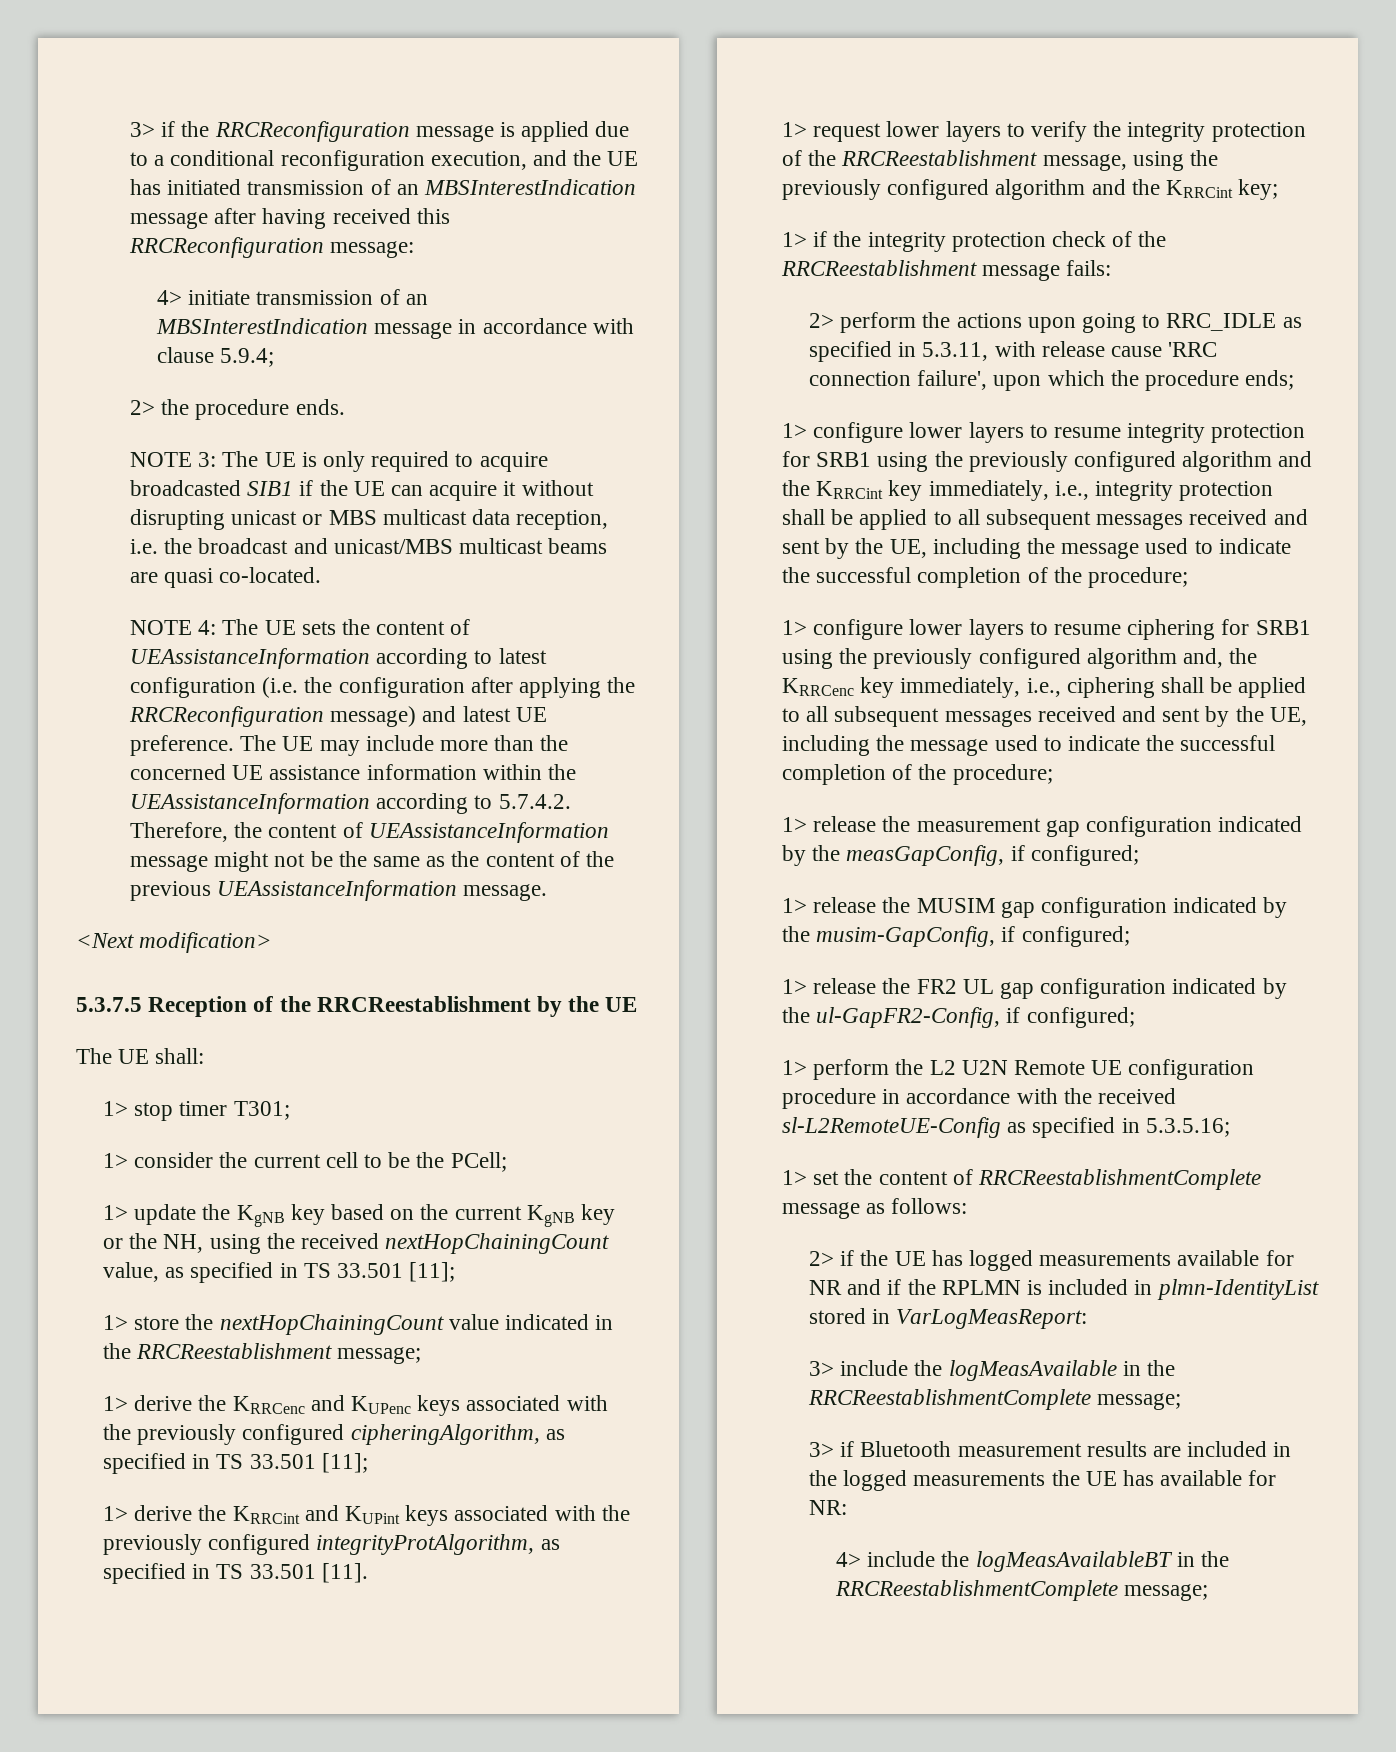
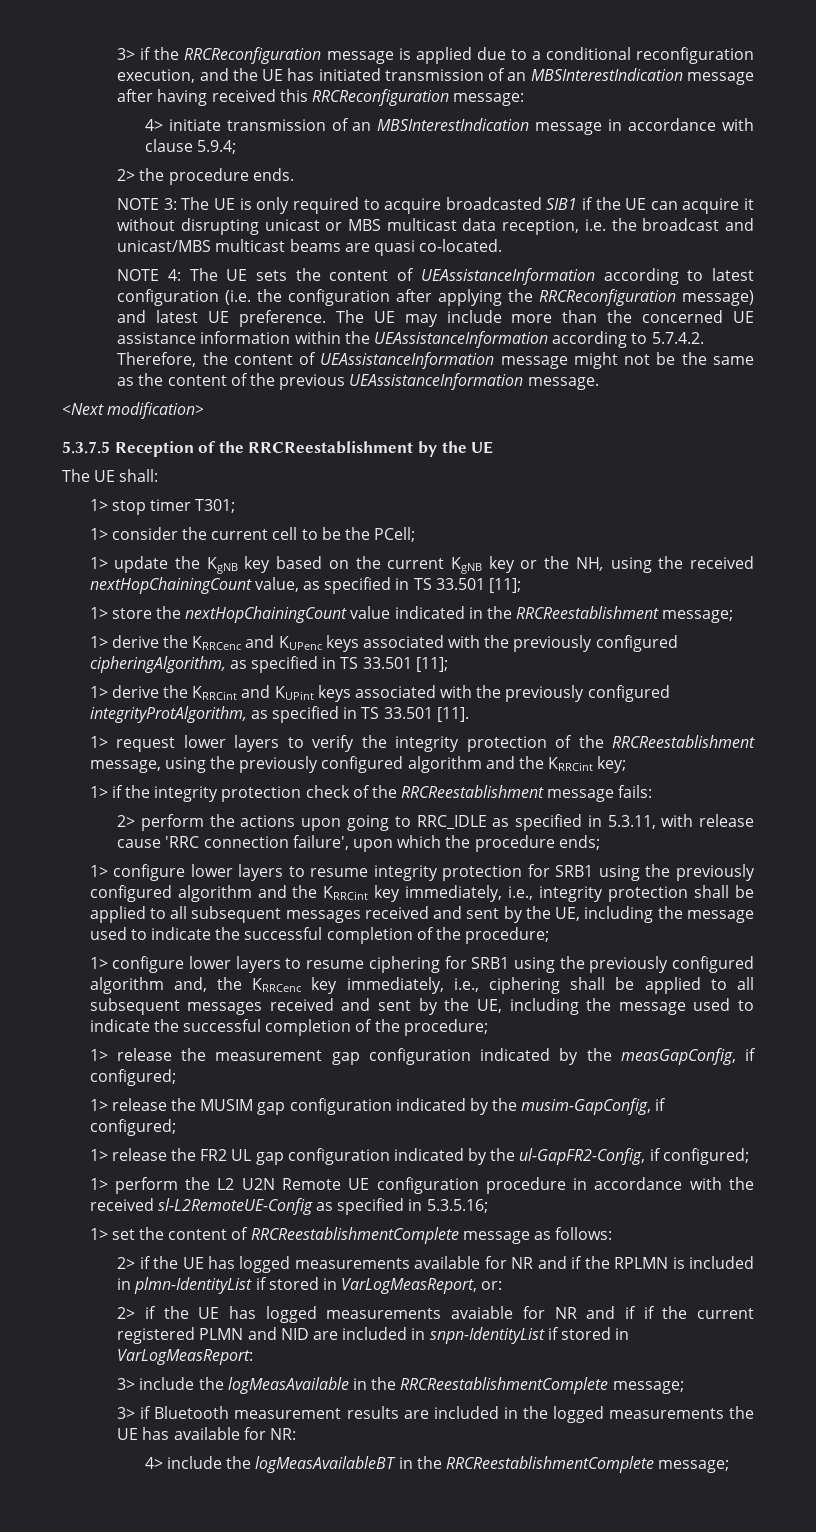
- 2> if the UE has logged measurements available for NR and if the RPLMN is included in plmn-IdentityList stored in VarLogMeasReport:
+ 2> if the UE has logged measurements available for NR and if the RPLMN is included in plmn-IdentityList if stored in VarLogMeasReport, or:
+ 2> if the UE has logged measurements avaiable for NR and if if the current registered PLMN and NID are included in snpn-IdentityList if stored in VarLogMeasReport:

